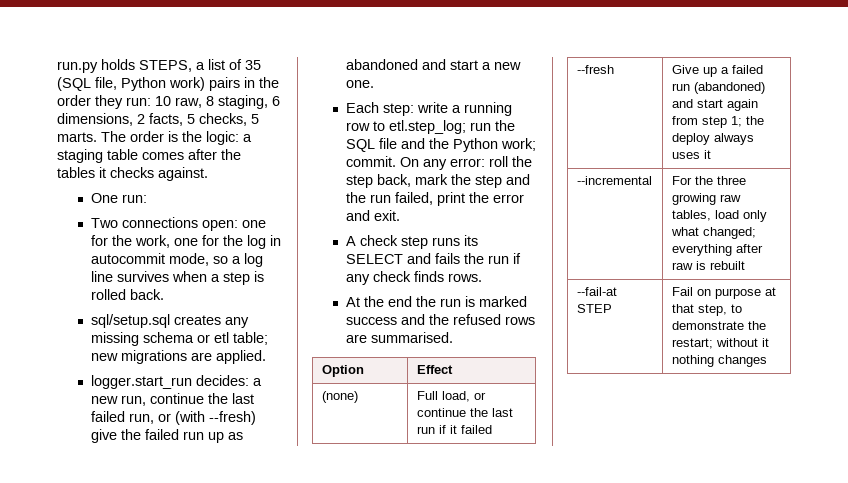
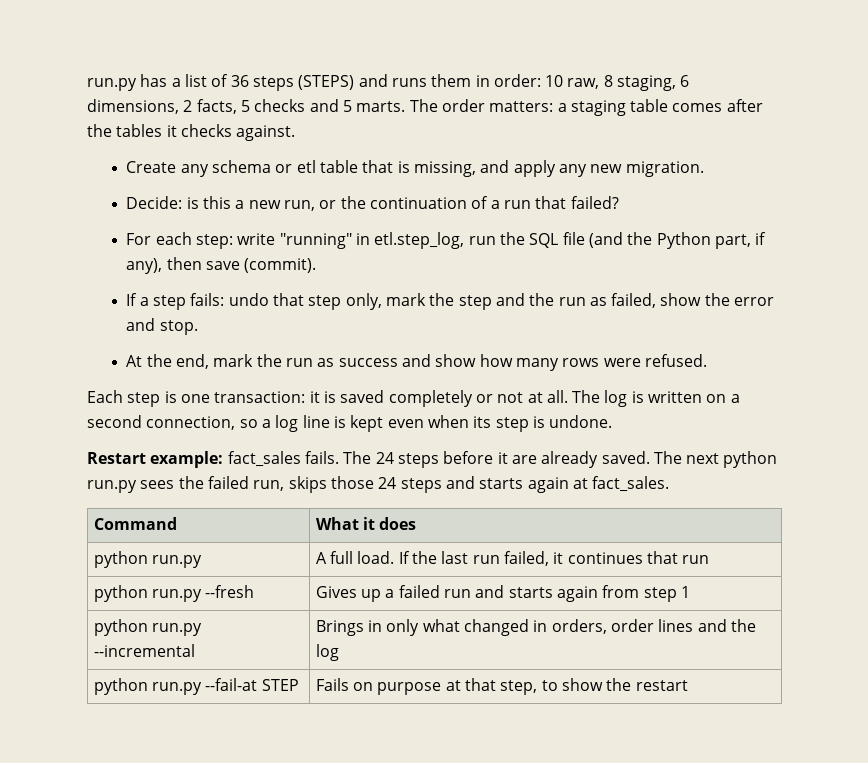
- run.py holds STEPS, a list of 35 (SQL file, Python work) pairs in the order they run: 10 raw, 8 staging, 6 dimensions, 2 facts, 5 checks, 5 marts.
+ run.py has a list of 36 steps (STEPS) and runs them in order: 10 raw, 8 staging, 6 dimensions, 2 facts, 5 checks and 5 marts.
- The order is the logic: a staging table comes after the tables it checks against.
+ The order matters: a staging table comes after the tables it checks against.
- One run:
- Two connections open: one for the work, one for the log in autocommit mode, so a log line survives when a step is rolled back.
- sql/setup.sql creates any missing schema or etl table; new migrations are applied.
- logger.start_run decides: a new run, continue the last failed run, or (with --fresh) give the failed run up as abandoned and start a new one.
- Each step: write a running row to etl.step_log; run the SQL file and the Python work; commit. On any error: roll the step back, mark the step and the run failed, print the error and exit.
- A check step runs its SELECT and fails the run if any check finds rows.
- At the end the run is marked success and the refused rows are summarised.
- Option | Effect
- (none) | Full load, or continue the last run if it failed
- --fresh | Give up a failed run (abandoned) and start again from step 1; the deploy always uses it
- --incremental | For the three growing raw tables, load only what changed; everything after raw is rebuilt
- --fail-at STEP | Fail on purpose at that step, to demonstrate the restart; without it nothing changes
+ Create any schema or etl table that is missing, and apply any new migration.
+ Decide: is this a new run, or the continuation of a run that failed?
+ For each step: write "running" in etl.step_log, run the SQL file (and the Python part, if any), then save (commit).
+ If a step fails: undo that step only, mark the step and the run as failed, show the error and stop.
+ At the end, mark the run as success and show how many rows were refused.
+ Each step is one transaction: it is saved completely or not at all. The log is written on a second connection, so a log line is kept even when its step is undone.
+ Restart example: fact_sales fails. The 24 steps before it are already saved. The next python run.py sees the failed run, skips those 24 steps and starts again at fact_sales.
+ Command | What it does
+ python run.py | A full load. If the last run failed, it continues that run
+ python run.py --fresh | Gives up a failed run and starts again from step 1
+ python run.py --incremental | Brings in only what changed in orders, order lines and the log
+ python run.py --fail-at STEP | Fails on purpose at that step, to show the restart

